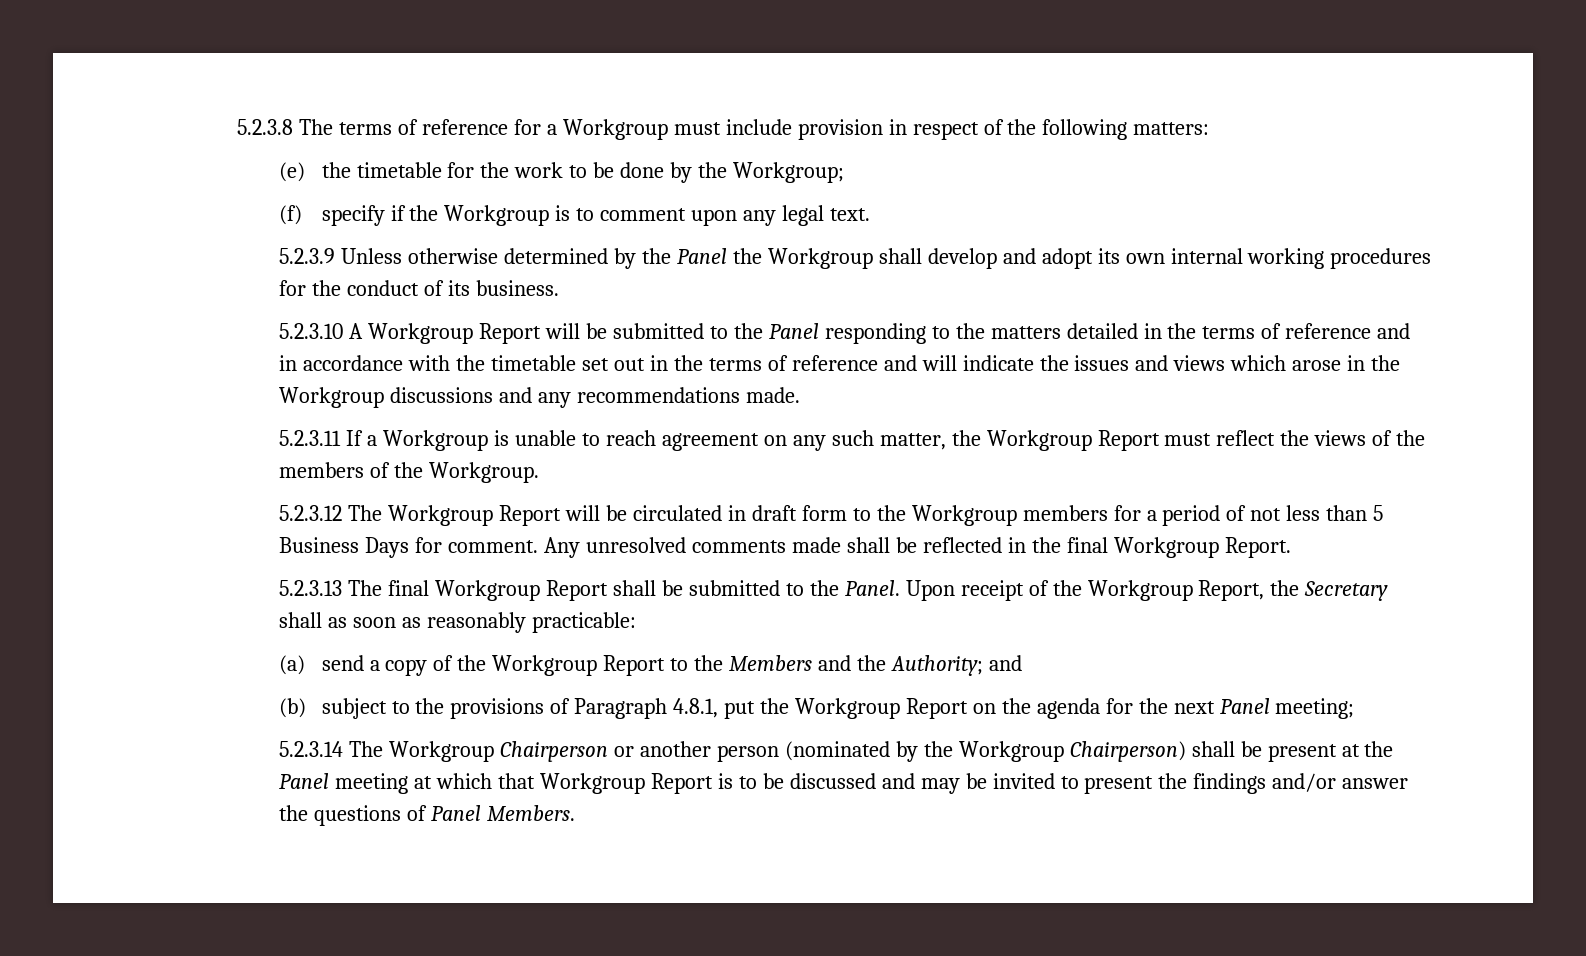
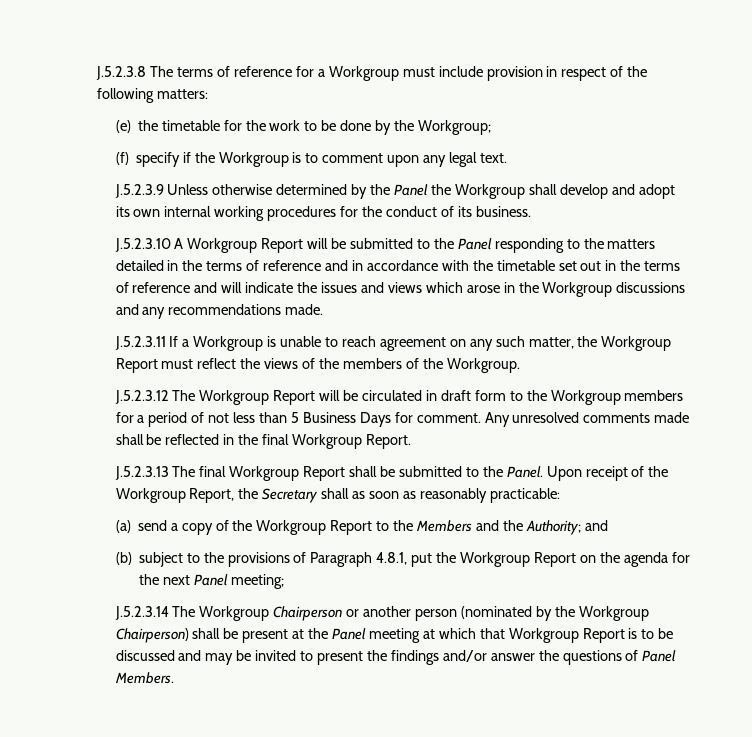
- 5.2.3.8 The terms of reference for a Workgroup must include provision in respect of the following matters:
+ J.5.2.3.8 The terms of reference for a Workgroup must include provision in respect of the following matters:
- 5.2.3.9 Unless otherwise determined by the Panel the Workgroup shall develop and adopt its own internal working procedures for the conduct of its business.
+ J.5.2.3.9 Unless otherwise determined by the Panel the Workgroup shall develop and adopt its own internal working procedures for the conduct of its business.
- 5.2.3.10 A Workgroup Report will be submitted to the Panel responding to the matters detailed in the terms of reference and in accordance with the timetable set out in the terms of reference and will indicate the issues and views which arose in the Workgroup discussions and any recommendations made.
+ J.5.2.3.10 A Workgroup Report will be submitted to the Panel responding to the matters detailed in the terms of reference and in accordance with the timetable set out in the terms of reference and will indicate the issues and views which arose in the Workgroup discussions and any recommendations made.
- 5.2.3.11 If a Workgroup is unable to reach agreement on any such matter, the Workgroup Report must reflect the views of the members of the Workgroup.
+ J.5.2.3.11 If a Workgroup is unable to reach agreement on any such matter, the Workgroup Report must reflect the views of the members of the Workgroup.
- 5.2.3.12 The Workgroup Report will be circulated in draft form to the Workgroup members for a period of not less than 5 Business Days for comment.
+ J.5.2.3.12 The Workgroup Report will be circulated in draft form to the Workgroup members for a period of not less than 5 Business Days for comment.
- 5.2.3.13 The final Workgroup Report shall be submitted to the Panel.
+ J.5.2.3.13 The final Workgroup Report shall be submitted to the Panel.
- 5.2.3.14 The Workgroup Chairperson or another person (nominated by the Workgroup Chairperson) shall be present at the Panel meeting at which that Workgroup Report is to be discussed and may be invited to present the findings and/or answer the questions of Panel Members.
+ J.5.2.3.14 The Workgroup Chairperson or another person (nominated by the Workgroup Chairperson) shall be present at the Panel meeting at which that Workgroup Report is to be discussed and may be invited to present the findings and/or answer the questions of Panel Members.

